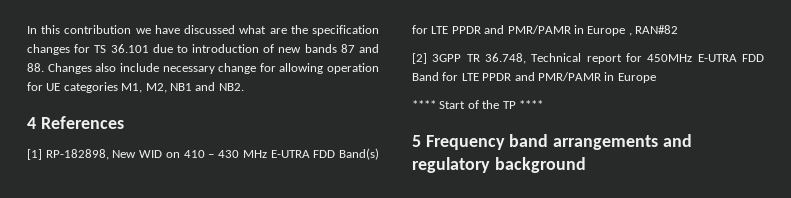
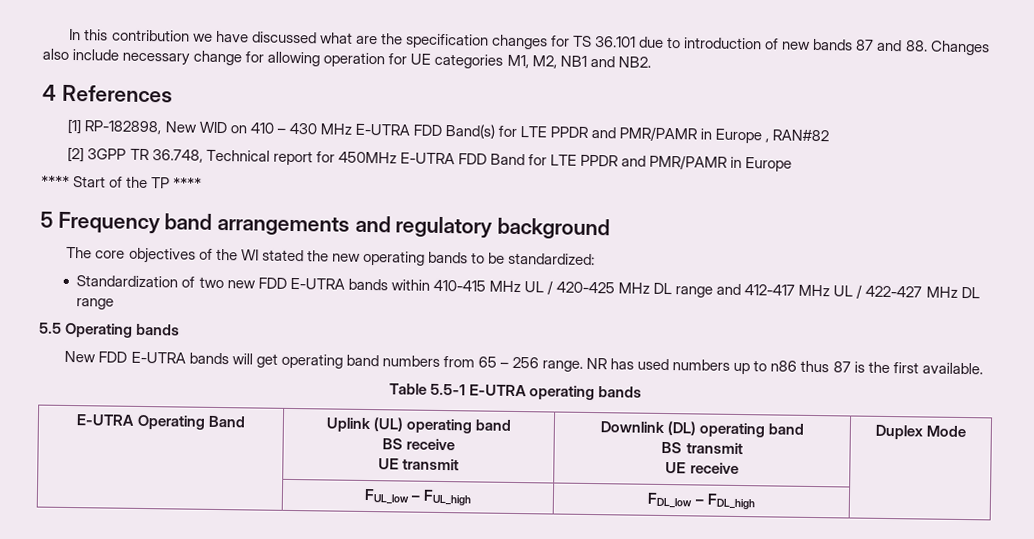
+ The core objectives of the WI stated the new operating bands to be standardized:
+ Standardization of two new FDD E-UTRA bands within 410-415 MHz UL / 420-425 MHz DL range and 412-417 MHz UL / 422-427 MHz DL range
+ 5.5 Operating bands
+ New FDD E-UTRA bands will get operating band numbers from 65 – 256 range. NR has used numbers up to n86 thus 87 is the first available.
+ Table 5.5-1 E-UTRA operating bands
+ E-UTRA Operating Band | Uplink (UL) operating band
+ BS receive
+ UE transmit | Downlink (DL) operating band
+ BS transmit
+ UE receive | Duplex Mode
+ | FUL_low – FUL_high | FDL_low – FDL_high |

